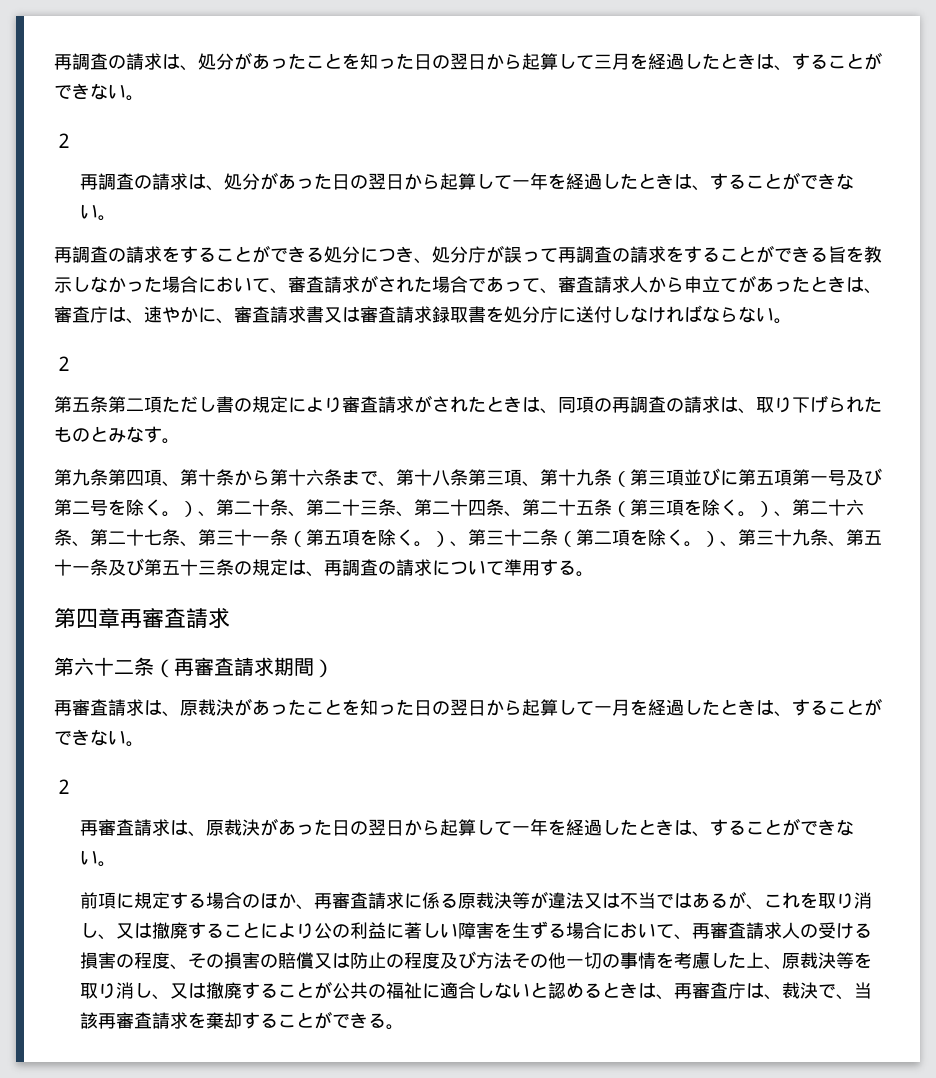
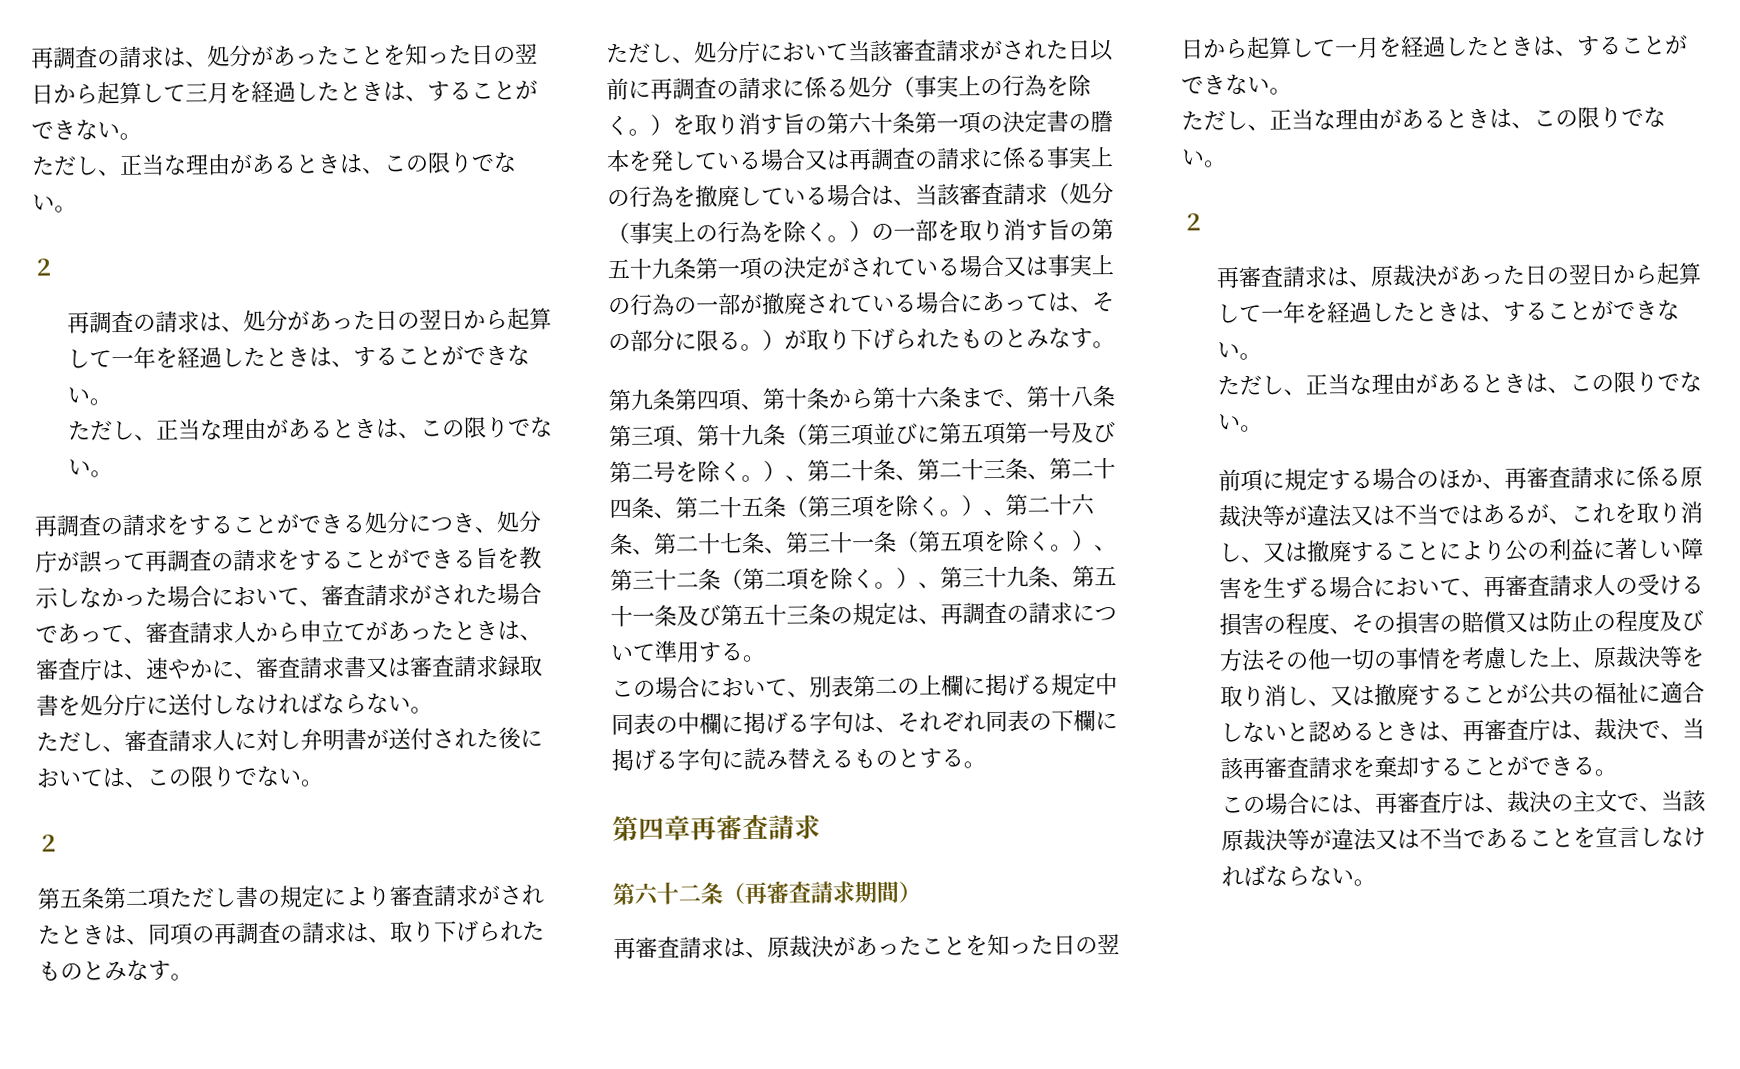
  再調査の請求は、処分があったことを知った日の翌日から起算して三月を経過したときは、することができない。
+ ただし、正当な理由があるときは、この限りでない。
  再調査の請求は、処分があった日の翌日から起算して一年を経過したときは、することができない。
+ ただし、正当な理由があるときは、この限りでない。
+ ただし、審査請求人に対し弁明書が送付された後においては、この限りでない。
+ ただし、処分庁において当該審査請求がされた日以前に再調査の請求に係る処分（事実上の行為を除く。）を取り消す旨の第六十条第一項の決定書の謄本を発している場合又は再調査の請求に係る事実上の行為を撤廃している場合は、当該審査請求（処分（事実上の行為を除く。）の一部を取り消す旨の第五十九条第一項の決定がされている場合又は事実上の行為の一部が撤廃されている場合にあっては、その部分に限る。）が取り下げられたものとみなす。
+ この場合において、別表第二の上欄に掲げる規定中同表の中欄に掲げる字句は、それぞれ同表の下欄に掲げる字句に読み替えるものとする。
  再審査請求は、原裁決があったことを知った日の翌日から起算して一月を経過したときは、することができない。
+ ただし、正当な理由があるときは、この限りでない。
  再審査請求は、原裁決があった日の翌日から起算して一年を経過したときは、することができない。
+ ただし、正当な理由があるときは、この限りでない。
+ この場合には、再審査庁は、裁決の主文で、当該原裁決等が違法又は不当であることを宣言しなければならない。

